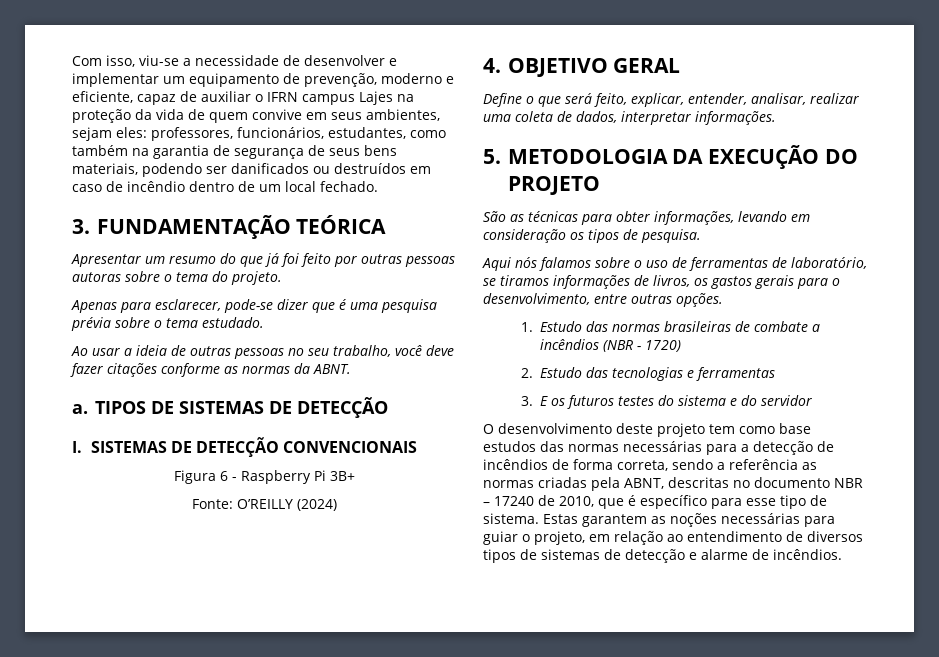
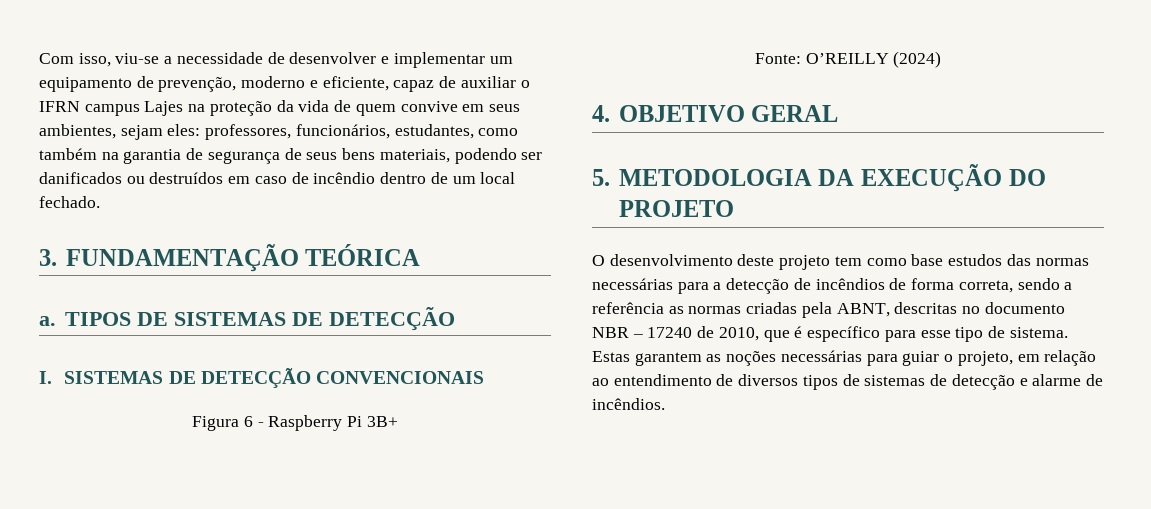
- Apresentar um resumo do que já foi feito por outras pessoas autoras sobre o tema do projeto.
- Apenas para esclarecer, pode-se dizer que é uma pesquisa prévia sobre o tema estudado.
- Ao usar a ideia de outras pessoas no seu trabalho, você deve fazer citações conforme as normas da ABNT.
- Define o que será feito, explicar, entender, analisar, realizar uma coleta de dados, interpretar informações.
- São as técnicas para obter informações, levando em consideração os tipos de pesquisa.
- Aqui nós falamos sobre o uso de ferramentas de laboratório, se tiramos informações de livros, os gastos gerais para o desenvolvimento, entre outras opções.
- 1. Estudo das normas brasileiras de combate a incêndios (NBR - 1720)
- 2. Estudo das tecnologias e ferramentas
- 3. E os futuros testes do sistema e do servidor

